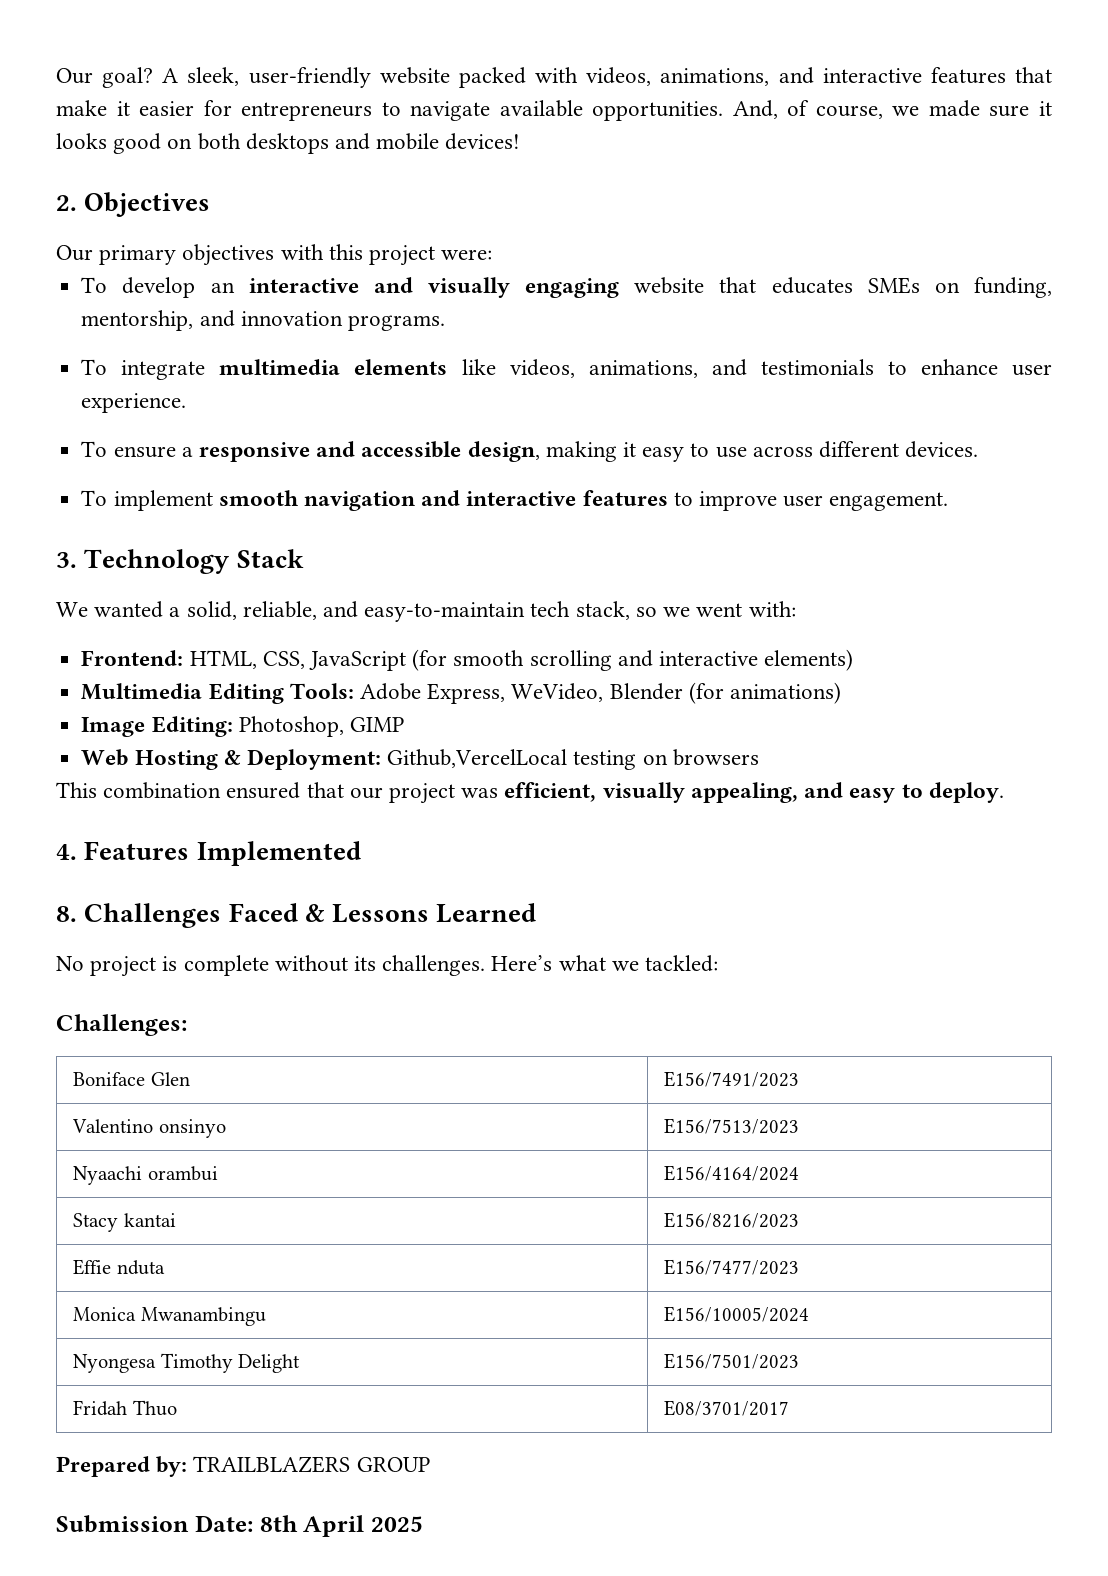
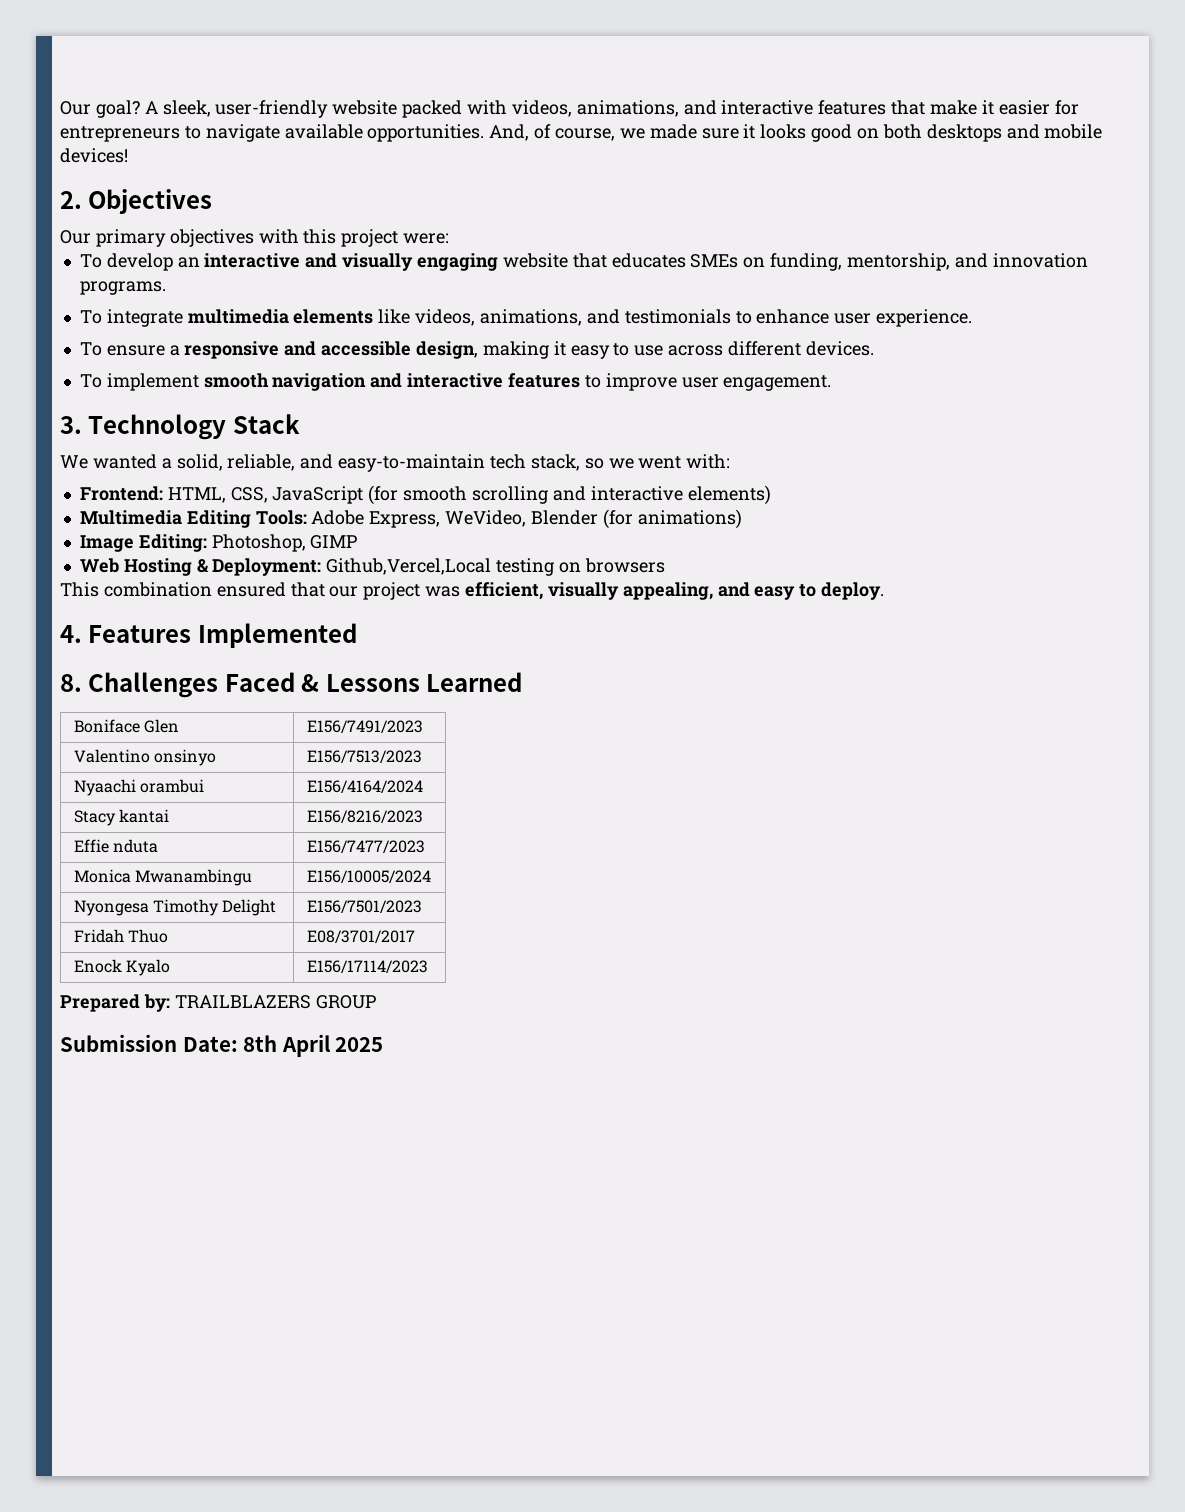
- Web Hosting & Deployment: Github,VercelLocal testing on browsers
+ Web Hosting & Deployment: Github,Vercel,Local testing on browsers
- No project is complete without its challenges. Here’s what we tackled:
- Challenges:
+ Enock Kyalo | E156/17114/2023

